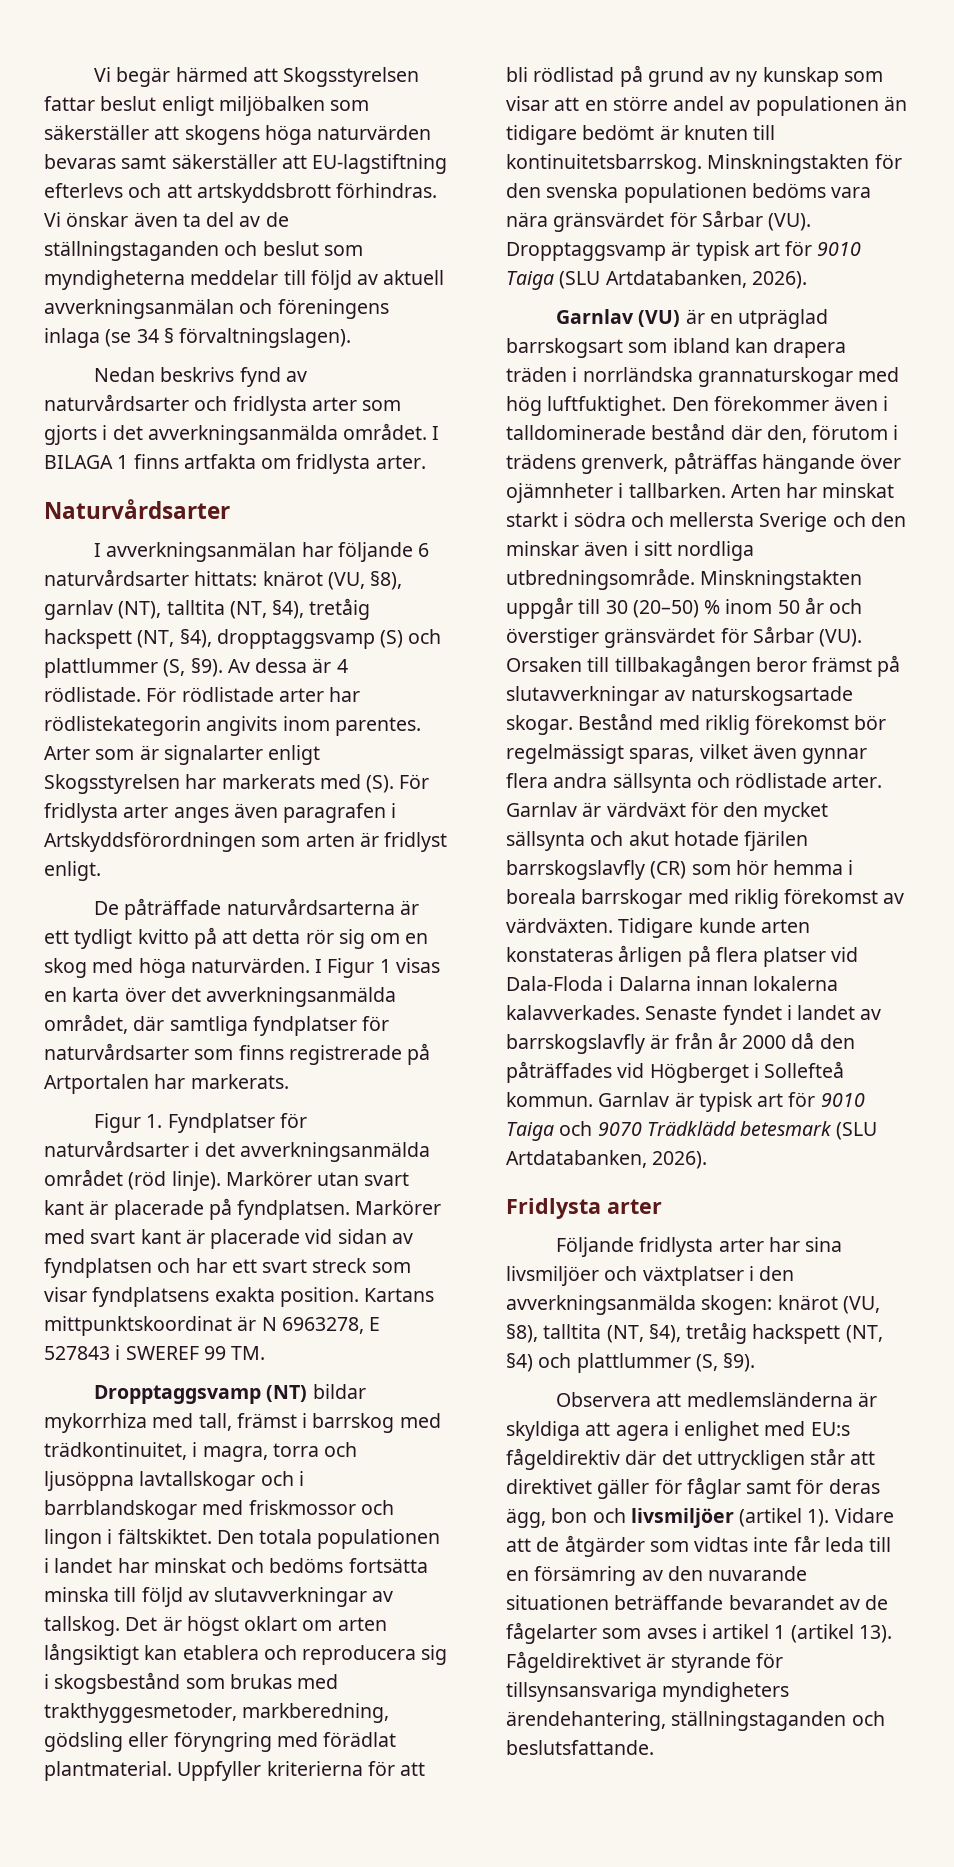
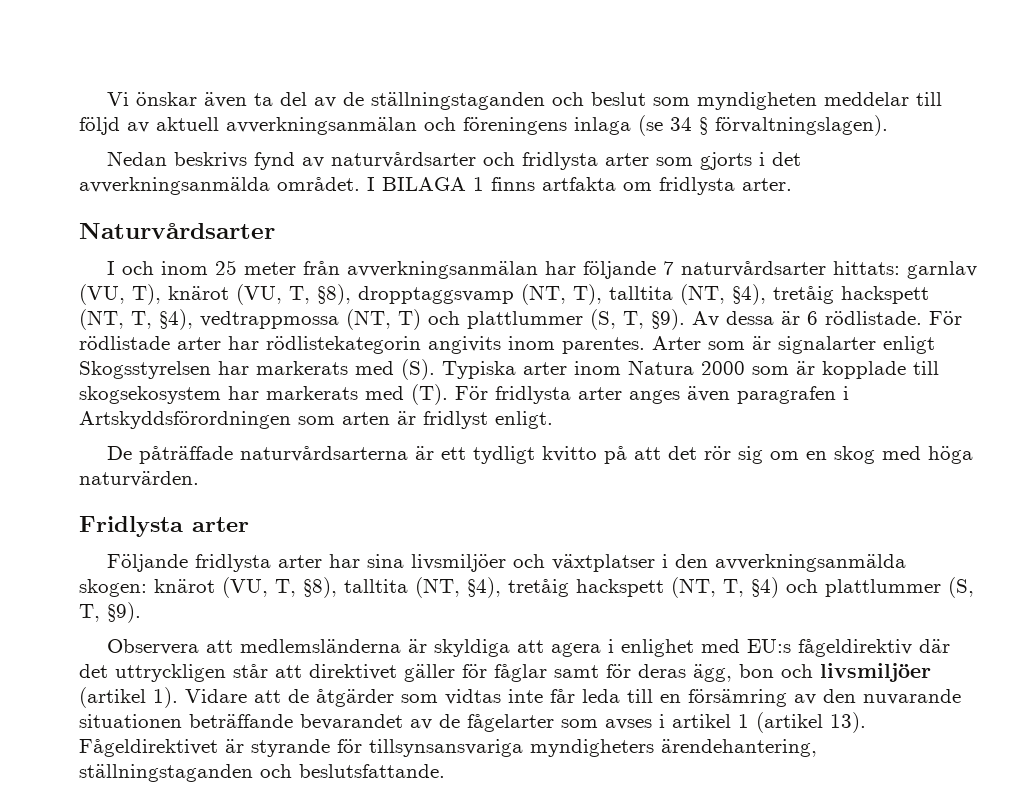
- Vi begär härmed att Skogsstyrelsen fattar beslut enligt miljöbalken som säkerställer att skogens höga naturvärden bevaras samt säkerställer att EU-lagstiftning efterlevs och att artskyddsbrott förhindras. Vi önskar även ta del av de ställningstaganden och beslut som myndigheterna meddelar till följd av aktuell avverkningsanmälan och föreningens inlaga (se 34 § förvaltningslagen).
+ Vi önskar även ta del av de ställningstaganden och beslut som myndigheten meddelar till följd av aktuell avverkningsanmälan och föreningens inlaga (se 34 § förvaltningslagen).
- I avverkningsanmälan har följande 6 naturvårdsarter hittats: knärot (VU, §8), garnlav (NT), talltita (NT, §4), tretåig hackspett (NT, §4), dropptaggsvamp (S) och plattlummer (S, §9).
+ I och inom 25 meter från avverkningsanmälan har följande 7 naturvårdsarter hittats: garnlav (VU, T), knärot (VU, T, §8), dropptaggsvamp (NT, T), talltita (NT, §4), tretåig hackspett (NT, T, §4), vedtrappmossa (NT, T) och plattlummer (S, T, §9).
- Av dessa är 4 rödlistade.
+ Av dessa är 6 rödlistade.
- Arter som är signalarter enligt Skogsstyrelsen har markerats med (S). För fridlysta arter anges även paragrafen i Artskyddsförordningen som arten är fridlyst enligt.
+ Arter som är signalarter enligt Skogsstyrelsen har markerats med (S). Typiska arter inom Natura 2000 som är kopplade till skogsekosystem har markerats med (T). För fridlysta arter anges även paragrafen i Artskyddsförordningen som arten är fridlyst enligt.
- De påträffade naturvårdsarterna är ett tydligt kvitto på att detta rör sig om en skog med höga naturvärden. I Figur 1 visas en karta över det avverkningsanmälda området, där samtliga fyndplatser för naturvårdsarter som finns registrerade på Artportalen har markerats.
- Figur 1. Fyndplatser för naturvårdsarter i det avverkningsanmälda området (röd linje). Markörer utan svart kant är placerade på fyndplatsen. Markörer med svart kant är placerade vid sidan av fyndplatsen och har ett svart streck som visar fyndplatsens exakta position. Kartans mittpunktskoordinat är N 6963278, E 527843 i SWEREF 99 TM.
- Dropptaggsvamp (NT) bildar mykorrhiza med tall, främst i barrskog med trädkontinuitet, i magra, torra och ljusöppna lavtallskogar och i barrblandskogar med friskmossor och lingon i fältskiktet. Den totala populationen i landet har minskat och bedöms fortsätta minska till följd av slutavverkningar av tallskog. Det är högst oklart om arten långsiktigt kan etablera och reproducera sig i skogsbestånd som brukas med trakthyggesmetoder, markberedning, gödsling eller föryngring med förädlat plantmaterial. Uppfyller kriterierna för att bli rödlistad på grund av ny kunskap som visar att en större andel av populationen än tidigare bedömt är knuten till kontinuitetsbarrskog. Minskningstakten för den svenska populationen bedöms vara nära gränsvärdet för Sårbar (VU). Dropptaggsvamp är typisk art för 9010 Taiga (SLU Artdatabanken, 2026).
- Garnlav (VU) är en utpräglad barrskogsart som ibland kan drapera träden i norrländska grannaturskogar med hög luftfuktighet. Den förekommer även i talldominerade bestånd där den, förutom i trädens grenverk, påträffas hängande över ojämnheter i tallbarken. Arten har minskat starkt i södra och mellersta Sverige och den minskar även i sitt nordliga utbredningsområde. Minskningstakten uppgår till 30 (20–50) % inom 50 år och överstiger gränsvärdet för Sårbar (VU). Orsaken till tillbakagången beror främst på slutavverkningar av naturskogsartade skogar. Bestånd med riklig förekomst bör regelmässigt sparas, vilket även gynnar flera andra sällsynta och rödlistade arter. Garnlav är värdväxt för den mycket sällsynta och akut hotade fjärilen barrskogslavfly (CR) som hör hemma i boreala barrskogar med riklig förekomst av värdväxten. Tidigare kunde arten konstateras årligen på flera platser vid Dala-Floda i Dalarna innan lokalerna kalavverkades. Senaste fyndet i landet av barrskogslavfly är från år 2000 då den påträffades vid Högberget i Sollefteå kommun. Garnlav är typisk art för 9010 Taiga och 9070 Trädklädd betesmark (SLU Artdatabanken, 2026).
+ De påträffade naturvårdsarterna är ett tydligt kvitto på att det rör sig om en skog med höga naturvärden.
- Följande fridlysta arter har sina livsmiljöer och växtplatser i den avverkningsanmälda skogen: knärot (VU, §8), talltita (NT, §4), tretåig hackspett (NT, §4) och plattlummer (S, §9).
+ Följande fridlysta arter har sina livsmiljöer och växtplatser i den avverkningsanmälda skogen: knärot (VU, T, §8), talltita (NT, §4), tretåig hackspett (NT, T, §4) och plattlummer (S, T, §9).

